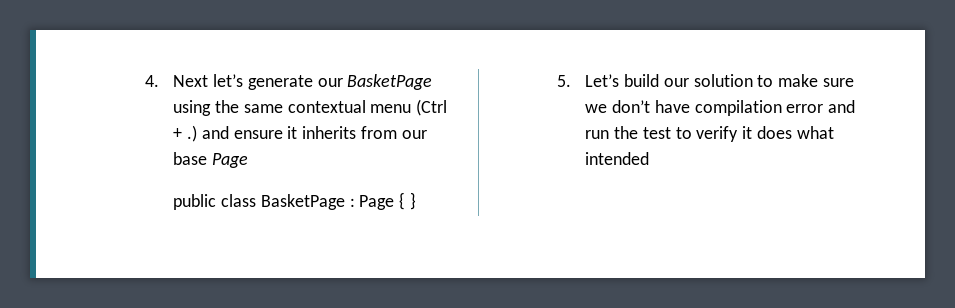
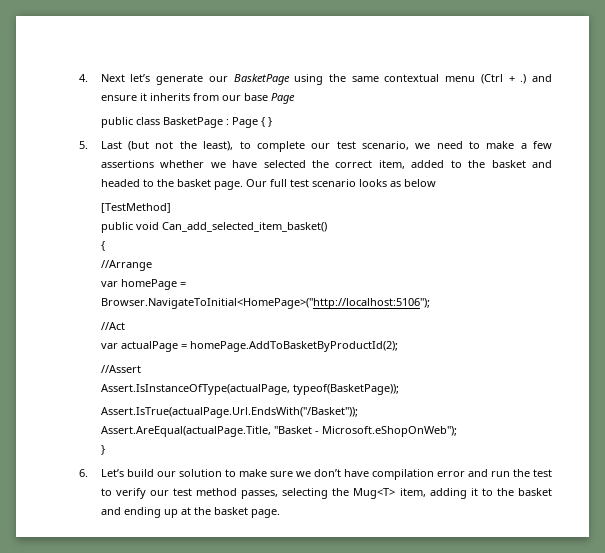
- 5. Let’s build our solution to make sure we don’t have compilation error and run the test to verify it does what intended
+ 5. Last (but not the least), to complete our test scenario, we need to make a few assertions whether we have selected the correct item, added to the basket and headed to the basket page. Our full test scenario looks as below
+ [TestMethod]
+ public void Can_add_selected_item_basket()
+ {
+ //Arrange
+ var homePage =
+ Browser.NavigateToInitial<HomePage>("http://localhost:5106");
+ //Act
+ var actualPage = homePage.AddToBasketByProductId(2);
+ //Assert
+ Assert.IsInstanceOfType(actualPage, typeof(BasketPage));
+ Assert.IsTrue(actualPage.Url.EndsWith("/Basket"));
+ Assert.AreEqual(actualPage.Title, "Basket - Microsoft.eShopOnWeb");
+ }
+ 6. Let’s build our solution to make sure we don’t have compilation error and run the test to verify our test method passes, selecting the Mug<T> item, adding it to the basket and ending up at the basket page.

